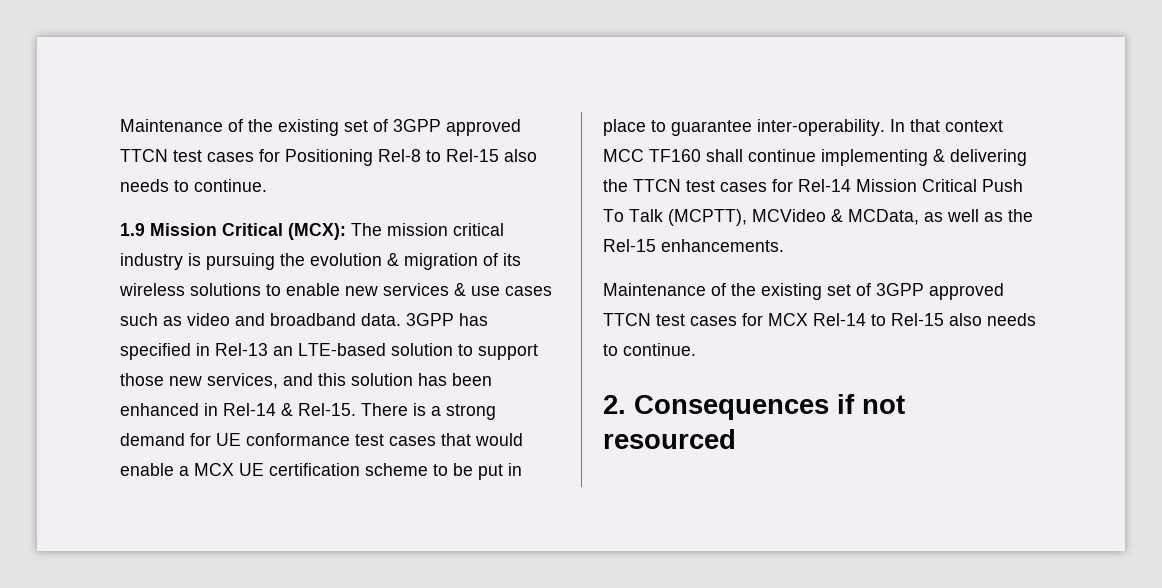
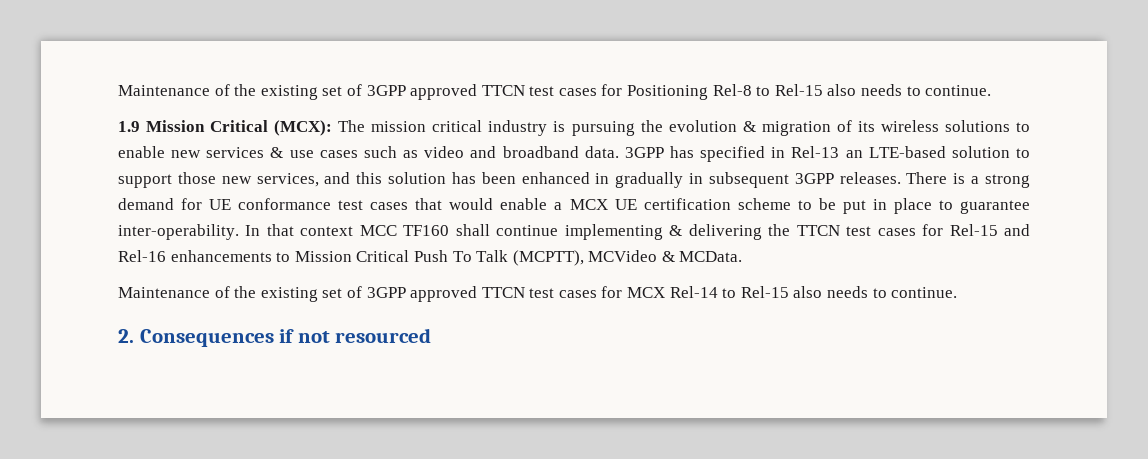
- 3GPP has specified in Rel-13 an LTE-based solution to support those new services, and this solution has been enhanced in Rel-14 & Rel-15.
+ 3GPP has specified in Rel-13 an LTE-based solution to support those new services, and this solution has been enhanced in gradually in subsequent 3GPP releases.
- In that context MCC TF160 shall continue implementing & delivering the TTCN test cases for Rel-14 Mission Critical Push To Talk (MCPTT), MCVideo & MCData, as well as the Rel-15 enhancements.
+ In that context MCC TF160 shall continue implementing & delivering the TTCN test cases for Rel-15 and Rel-16 enhancements to Mission Critical Push To Talk (MCPTT), MCVideo & MCData.

